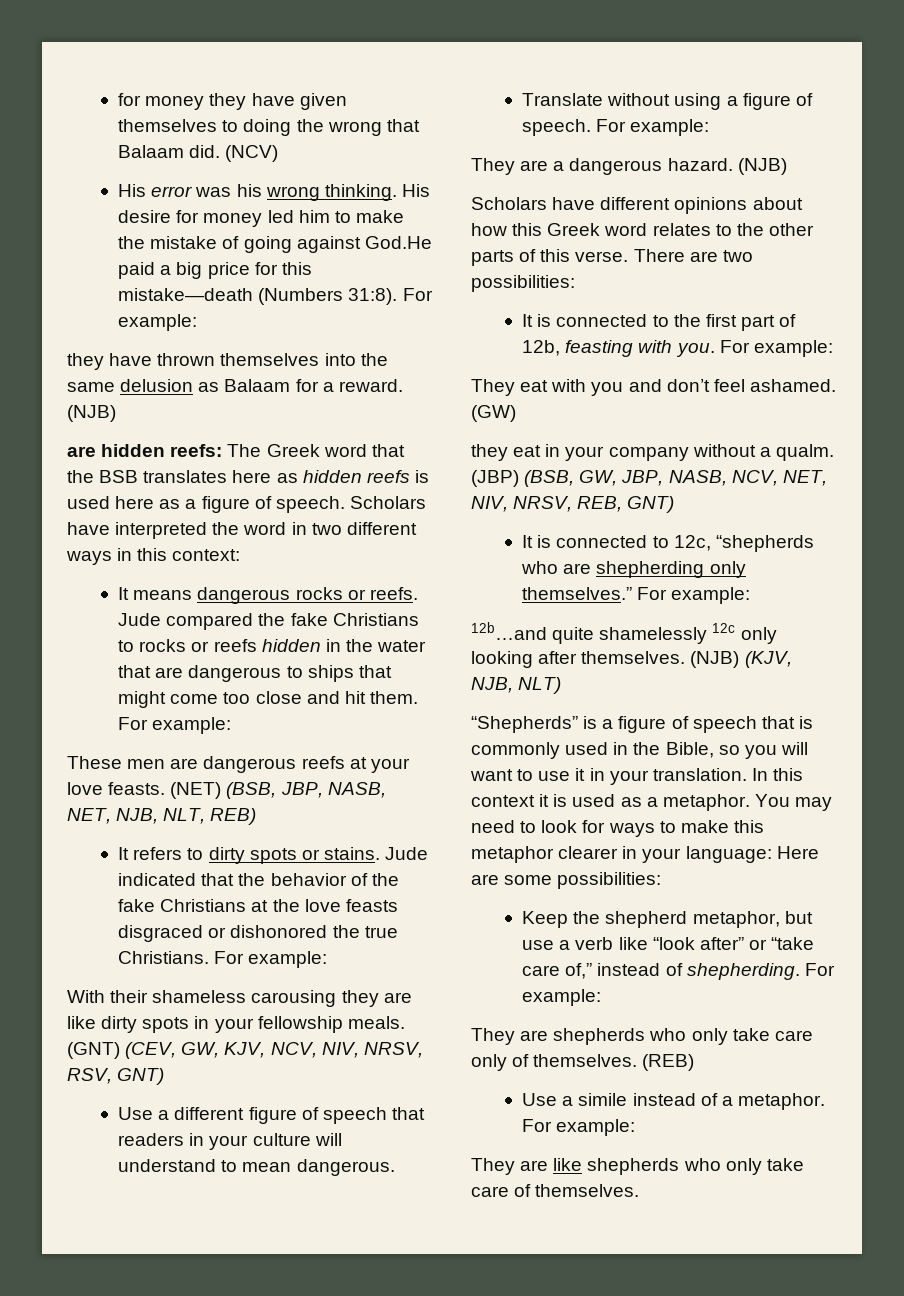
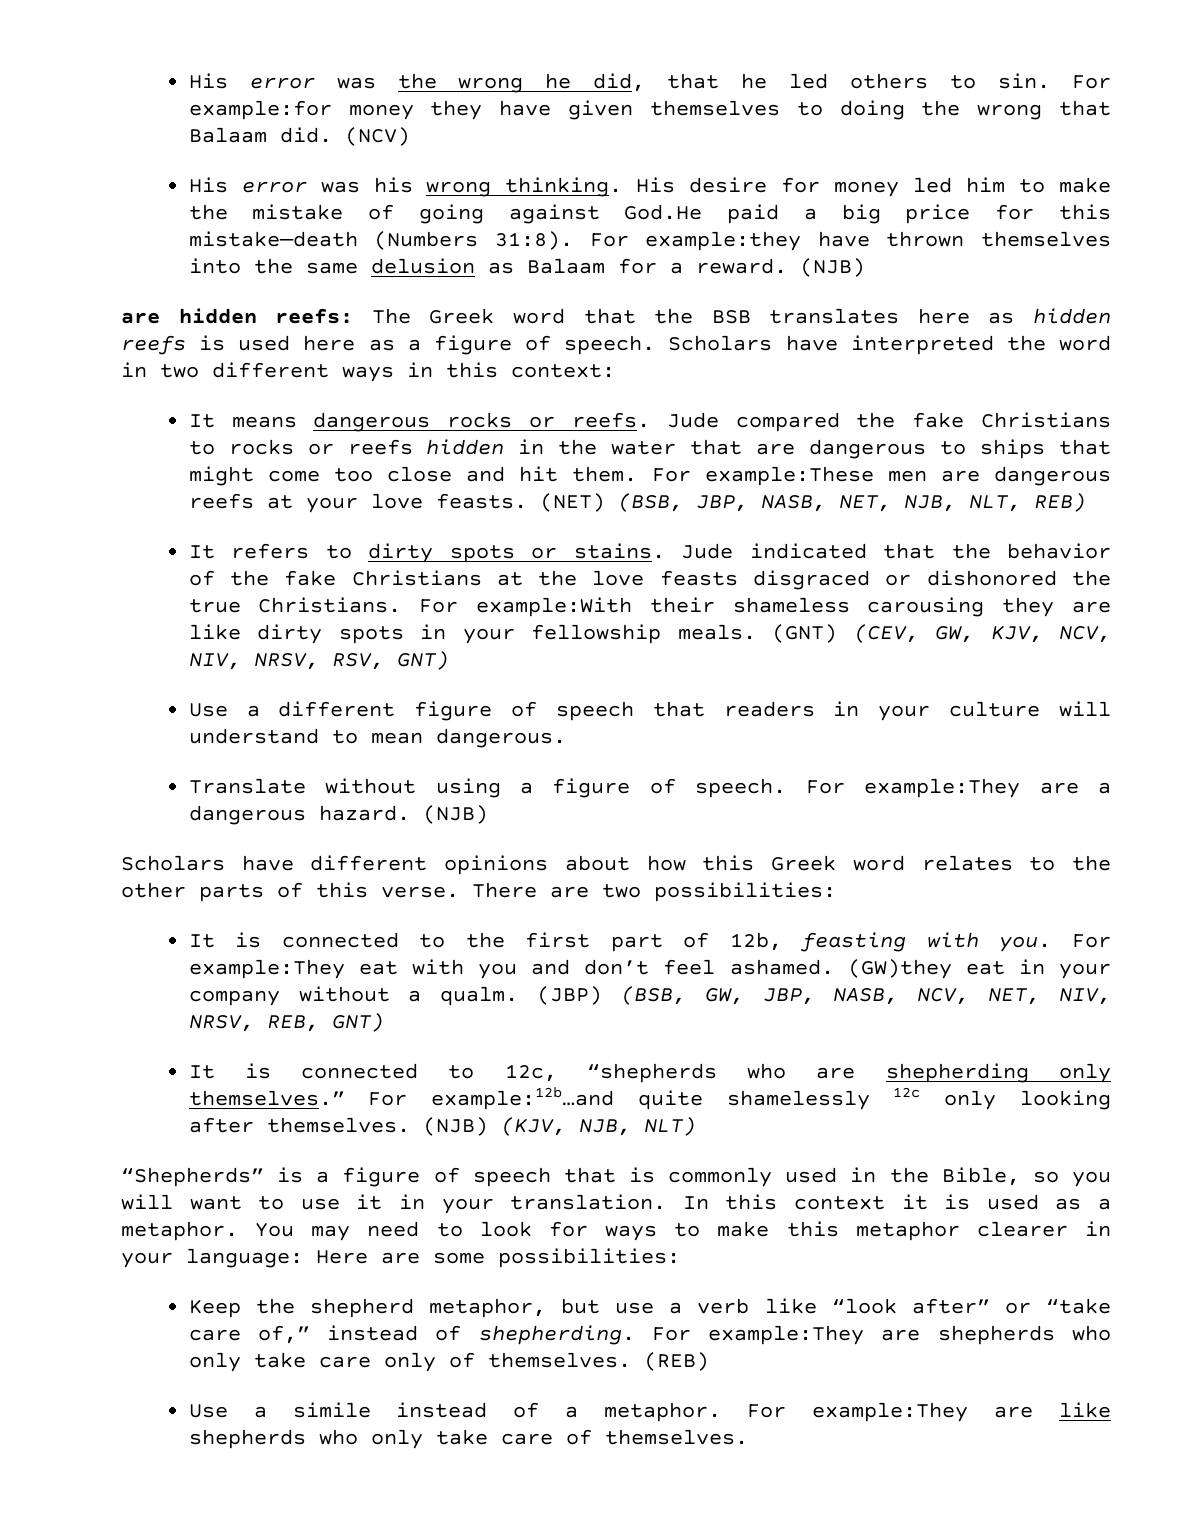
- for money they have given themselves to doing the wrong that Balaam did.
+ His error was the wrong he did, that he led others to sin. For example:for money they have given themselves to doing the wrong that Balaam did.
- His desire for money led him to make the mistake of going against God.He paid a big price for this mistake—death (Numbers 31:8). For example:
- they have thrown themselves into the same delusion as Balaam for a reward.
+ His desire for money led him to make the mistake of going against God.He paid a big price for this mistake—death (Numbers 31:8). For example:they have thrown themselves into the same delusion as Balaam for a reward.
- Jude compared the fake Christians to rocks or reefs hidden in the water that are dangerous to ships that might come too close and hit them. For example:
- These men are dangerous reefs at your love feasts.
+ Jude compared the fake Christians to rocks or reefs hidden in the water that are dangerous to ships that might come too close and hit them. For example:These men are dangerous reefs at your love feasts.
- Jude indicated that the behavior of the fake Christians at the love feasts disgraced or dishonored the true Christians. For example:
- With their shameless carousing they are like dirty spots in your fellowship meals.
+ Jude indicated that the behavior of the fake Christians at the love feasts disgraced or dishonored the true Christians. For example:With their shameless carousing they are like dirty spots in your fellowship meals.
- Translate without using a figure of speech. For example:
- They are a dangerous hazard.
+ Translate without using a figure of speech. For example:They are a dangerous hazard.
- It is connected to the first part of 12b, feasting with you. For example:
- They eat with you and don’t feel ashamed.
+ It is connected to the first part of 12b, feasting with you. For example:They eat with you and don’t feel ashamed.
- (GW)
- they eat in your company without a qualm.
+ (GW)they eat in your company without a qualm.
- It is connected to 12c, “shepherds who are shepherding only themselves.” For example:
- 12b…and quite shamelessly 12c only looking after themselves.
+ It is connected to 12c, “shepherds who are shepherding only themselves.” For example:12b…and quite shamelessly 12c only looking after themselves.
- Keep the shepherd metaphor, but use a verb like “look after” or “take care of,” instead of shepherding. For example:
- They are shepherds who only take care only of themselves.
+ Keep the shepherd metaphor, but use a verb like “look after” or “take care of,” instead of shepherding. For example:They are shepherds who only take care only of themselves.
- Use a simile instead of a metaphor. For example:
- They are like shepherds who only take care of themselves.
+ Use a simile instead of a metaphor. For example:They are like shepherds who only take care of themselves.

